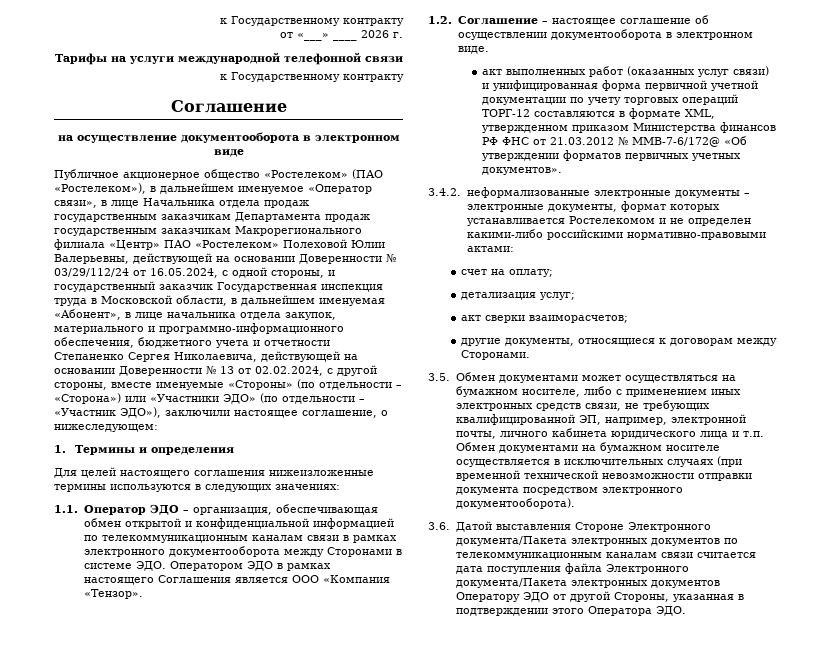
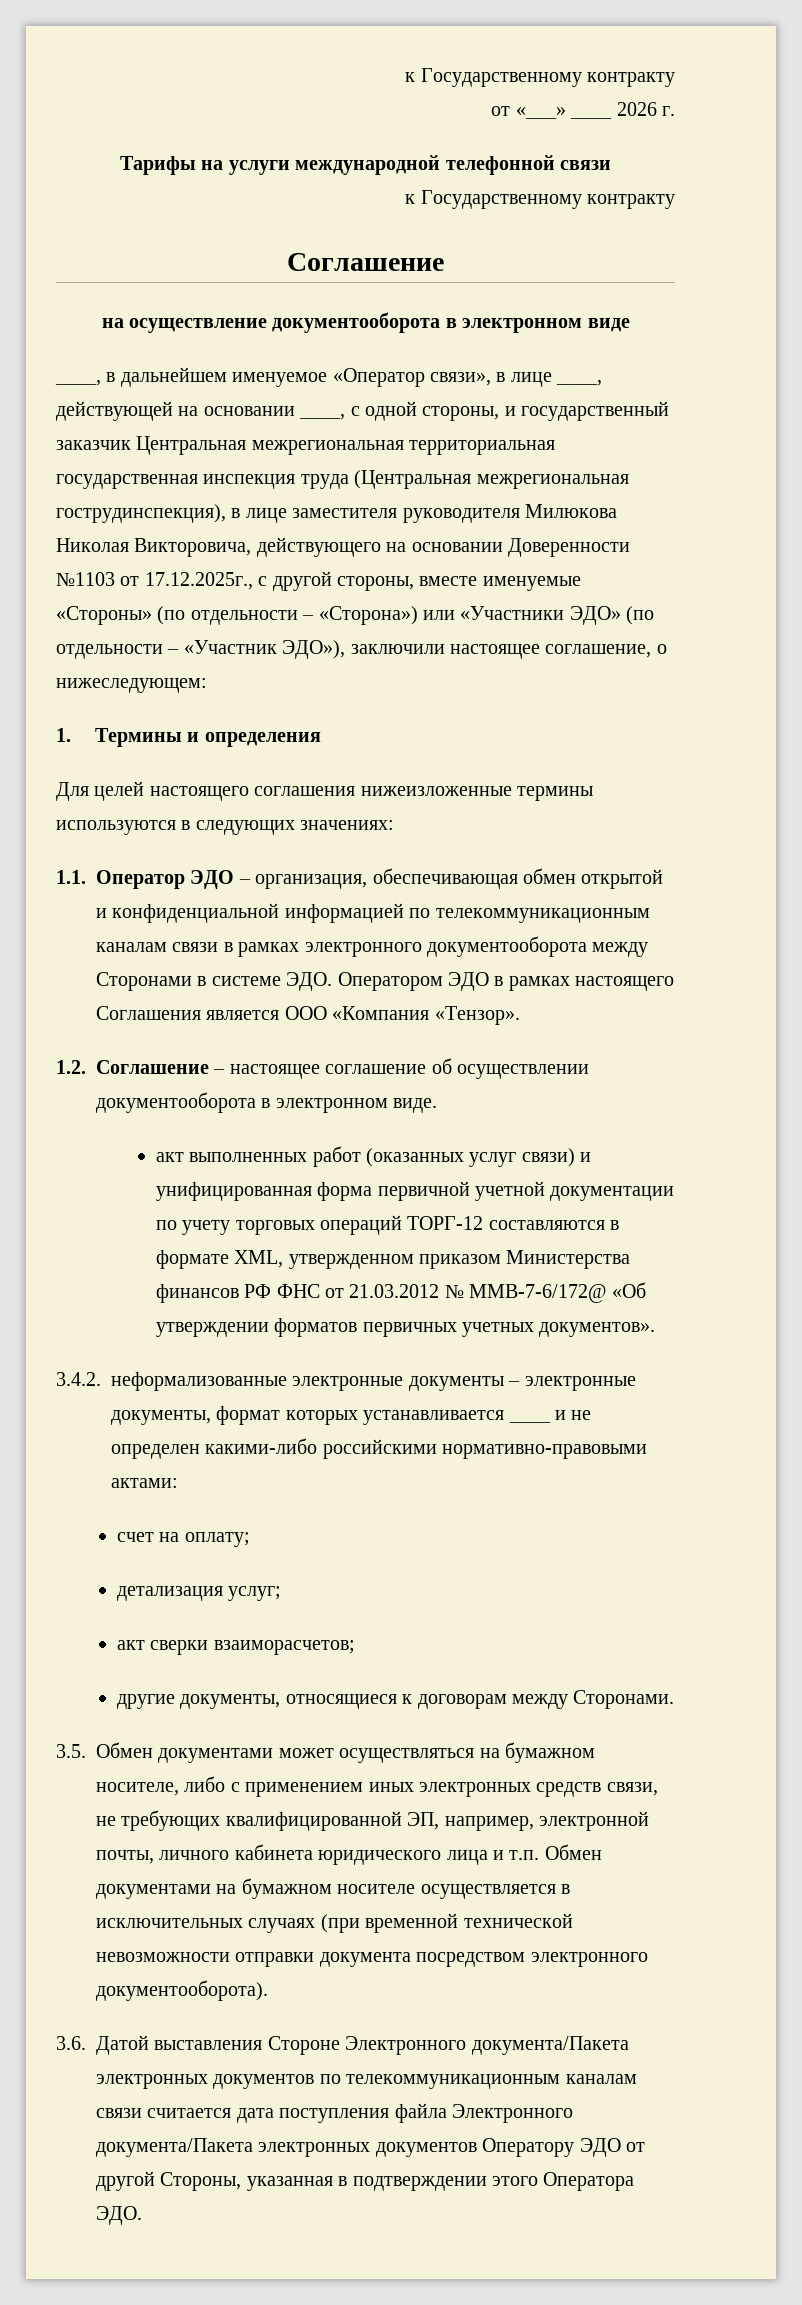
- Публичное акционерное общество «Ростелеком» (ПАО «Ростелеком»), в дальнейшем именуемое «Оператор связи», в лице Начальника отдела продаж государственным заказчикам Департамента продаж государственным заказчикам Макрорегионального филиала «Центр» ПАО «Ростелеком» Полеховой Юлии Валерьевны, действующей на основании Доверенности № 03/29/112/24 от 16.05.2024, с одной стороны, и государственный заказчик Государственная инспекция труда в Московской области, в дальнейшем именуемая «Абонент», в лице начальника отдела закупок, материального и программно-информационного обеспечения, бюджетного учета и отчетности Степаненко Сергея Николаевича, действующей на основании Доверенности № 13 от 02.02.2024, с другой стороны, вместе именуемые «Стороны» (по отдельности – «Сторона») или «Участники ЭДО» (по отдельности – «Участник ЭДО»), заключили настоящее соглашение, о нижеследующем:
+ ____, в дальнейшем именуемое «Оператор связи», в лице ____, действующей на основании ____, с одной стороны, и государственный заказчик Центральная межрегиональная территориальная государственная инспекция труда (Центральная межрегиональная гострудинспекция), в лице заместителя руководителя Милюкова Николая Викторовича, действующего на основании Доверенности №1103 от 17.12.2025г., с другой стороны, вместе именуемые «Стороны» (по отдельности – «Сторона») или «Участники ЭДО» (по отдельности – «Участник ЭДО»), заключили настоящее соглашение, о нижеследующем:
- 3.4.2. неформализованные электронные документы – электронные документы, формат которых устанавливается Ростелекомом и не определен какими-либо российскими нормативно-правовыми актами:
+ 3.4.2. неформализованные электронные документы – электронные документы, формат которых устанавливается ____ и не определен какими-либо российскими нормативно-правовыми актами:

